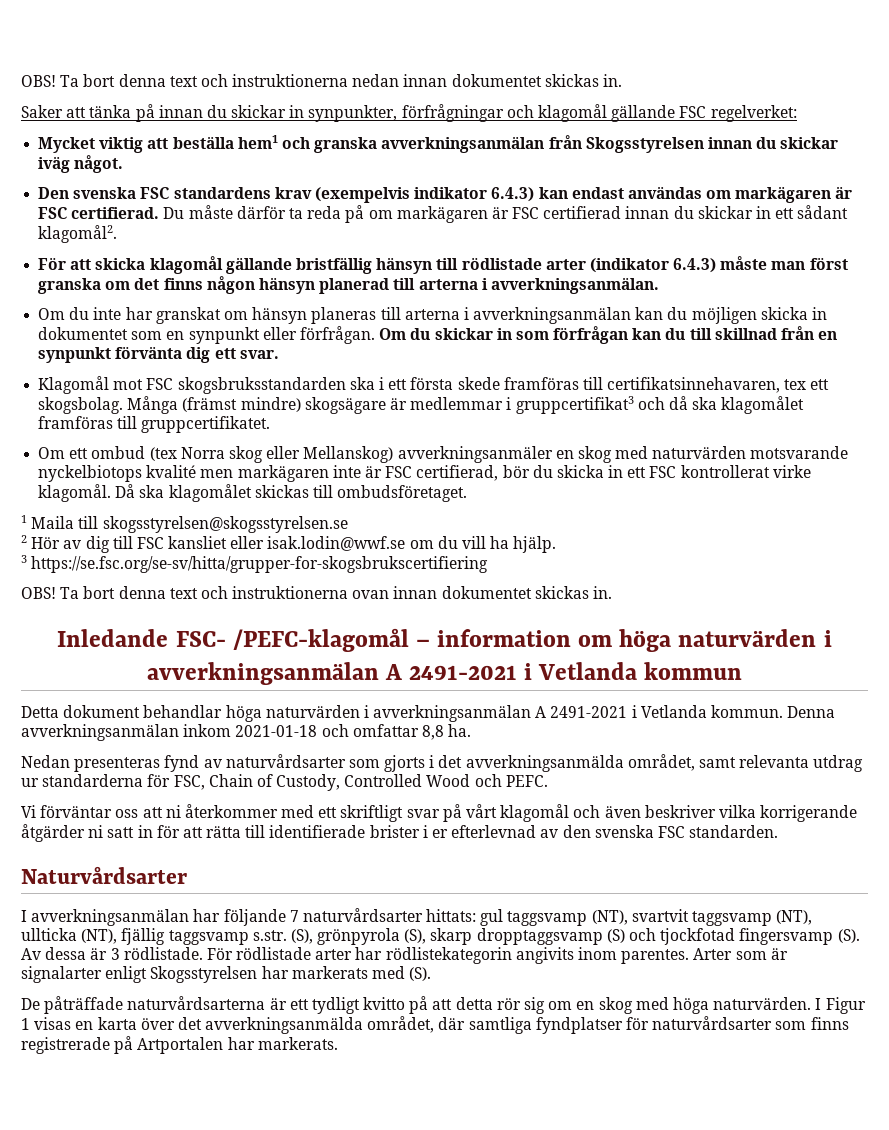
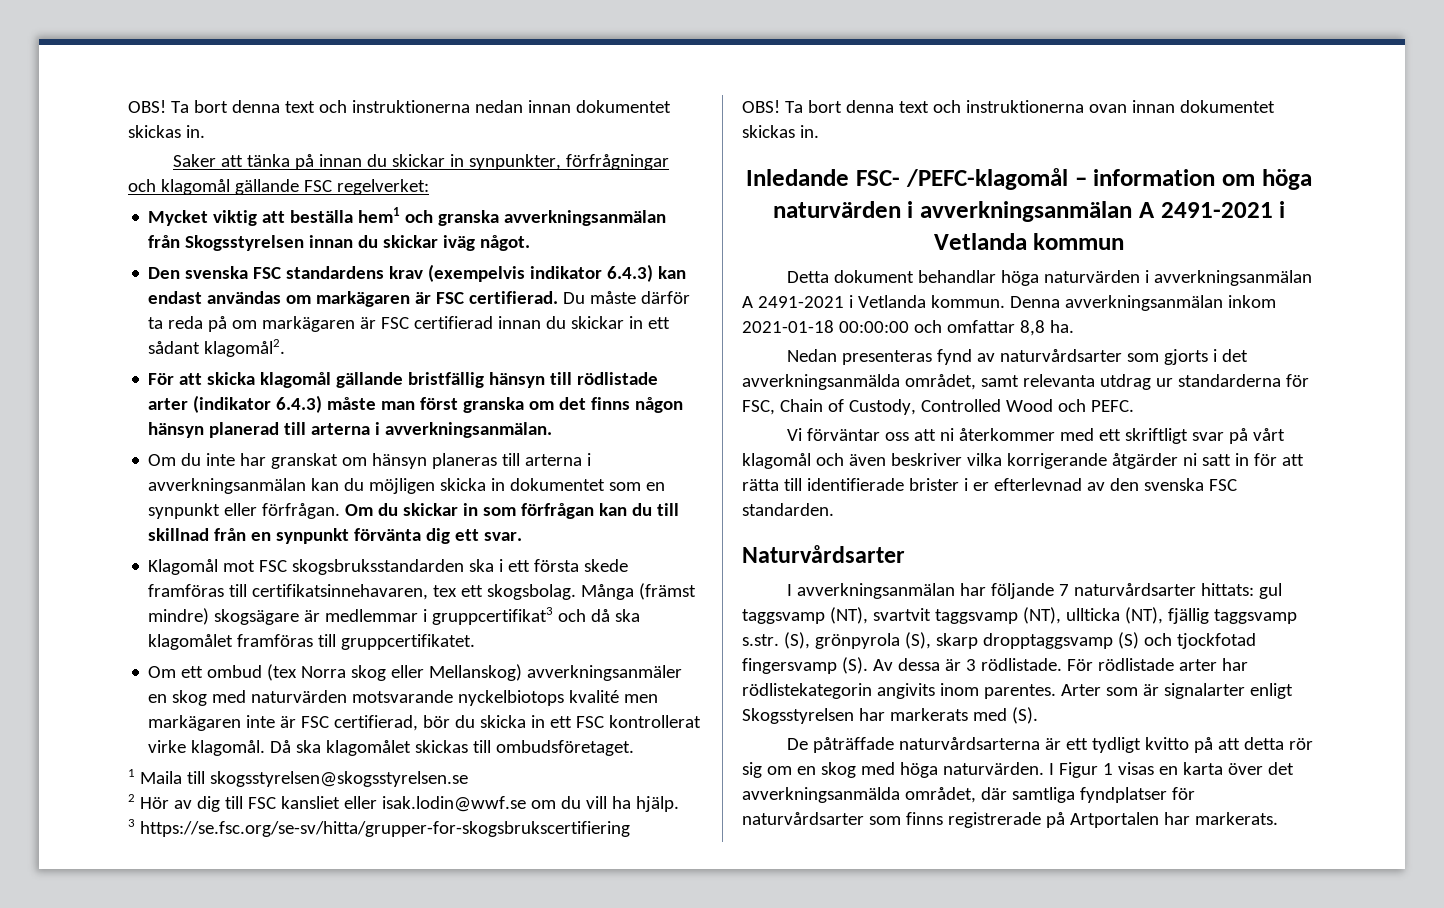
- Denna avverkningsanmälan inkom 2021-01-18 och omfattar 8,8 ha.
+ Denna avverkningsanmälan inkom 2021-01-18 00:00:00 och omfattar 8,8 ha.

